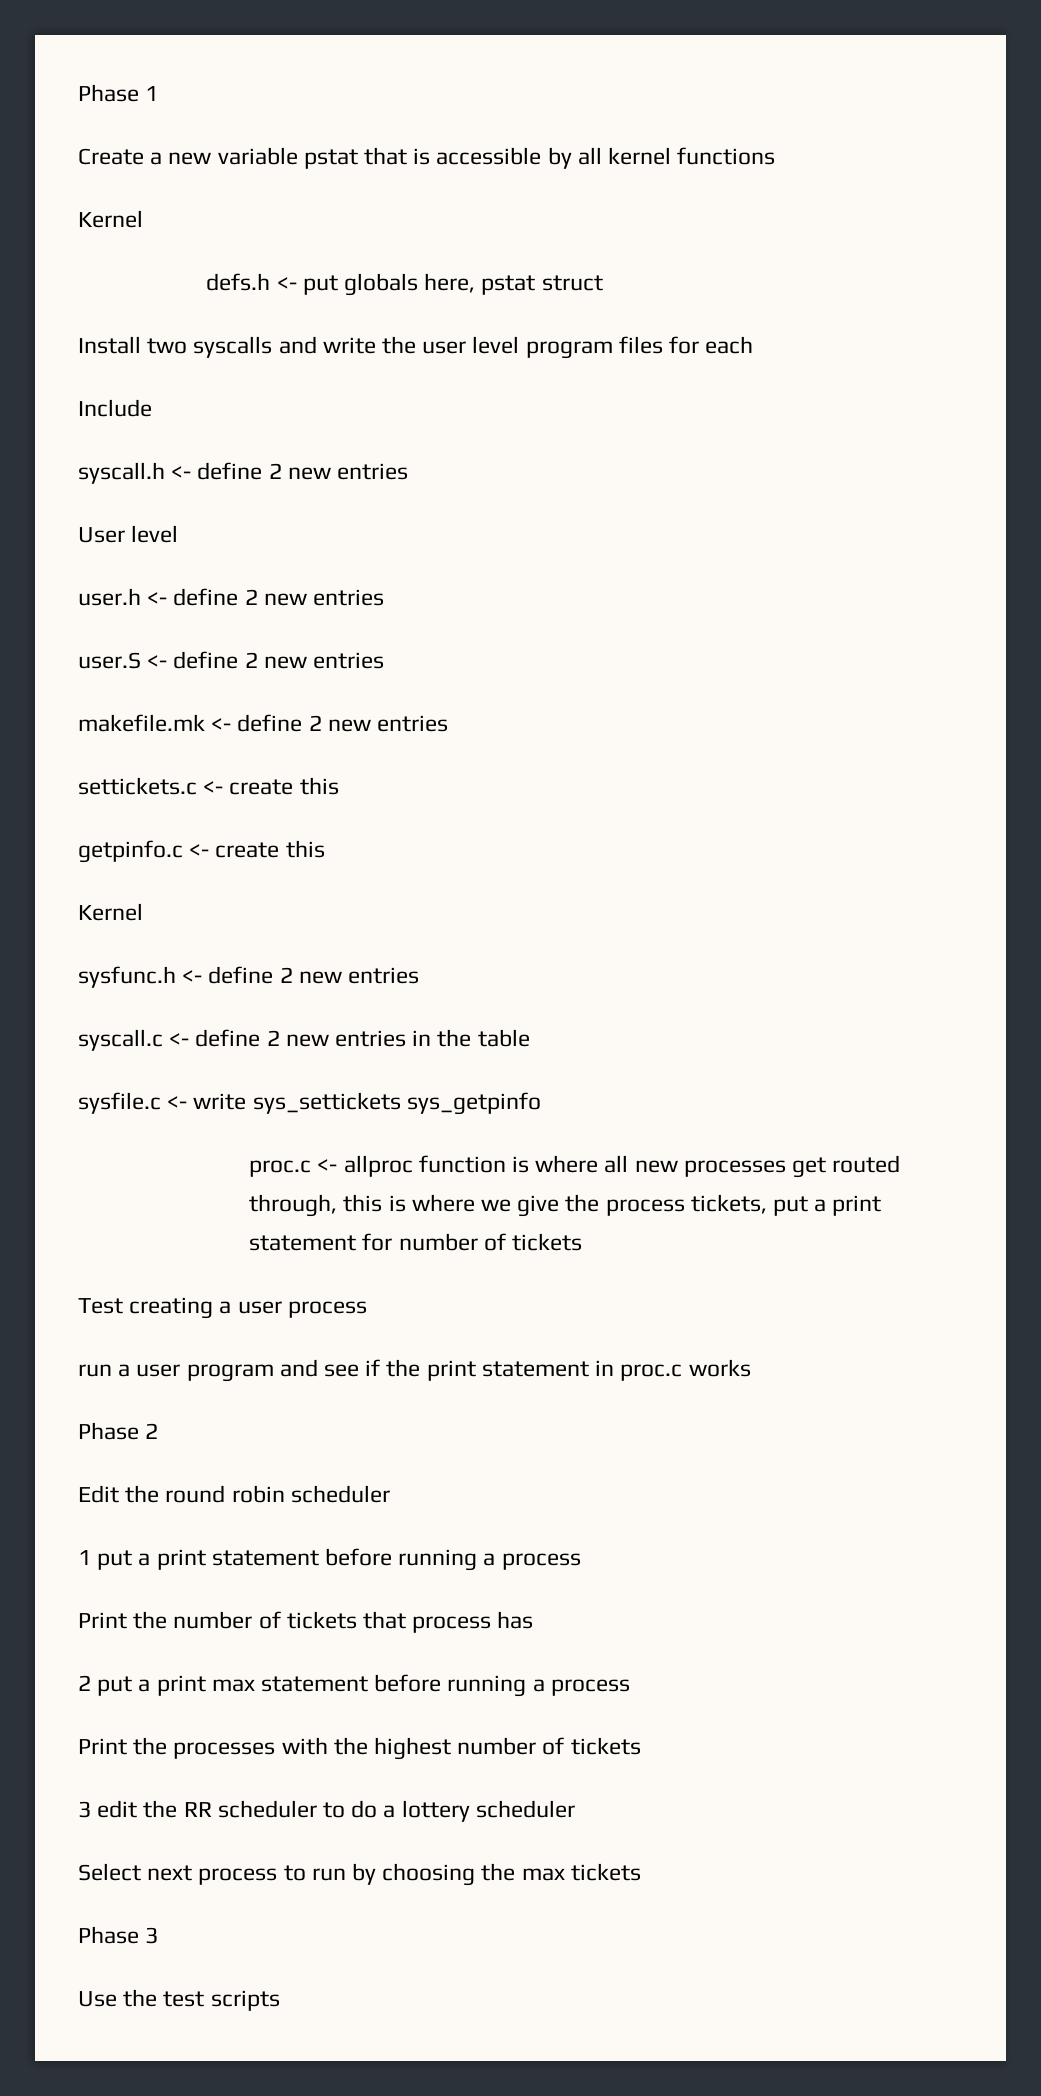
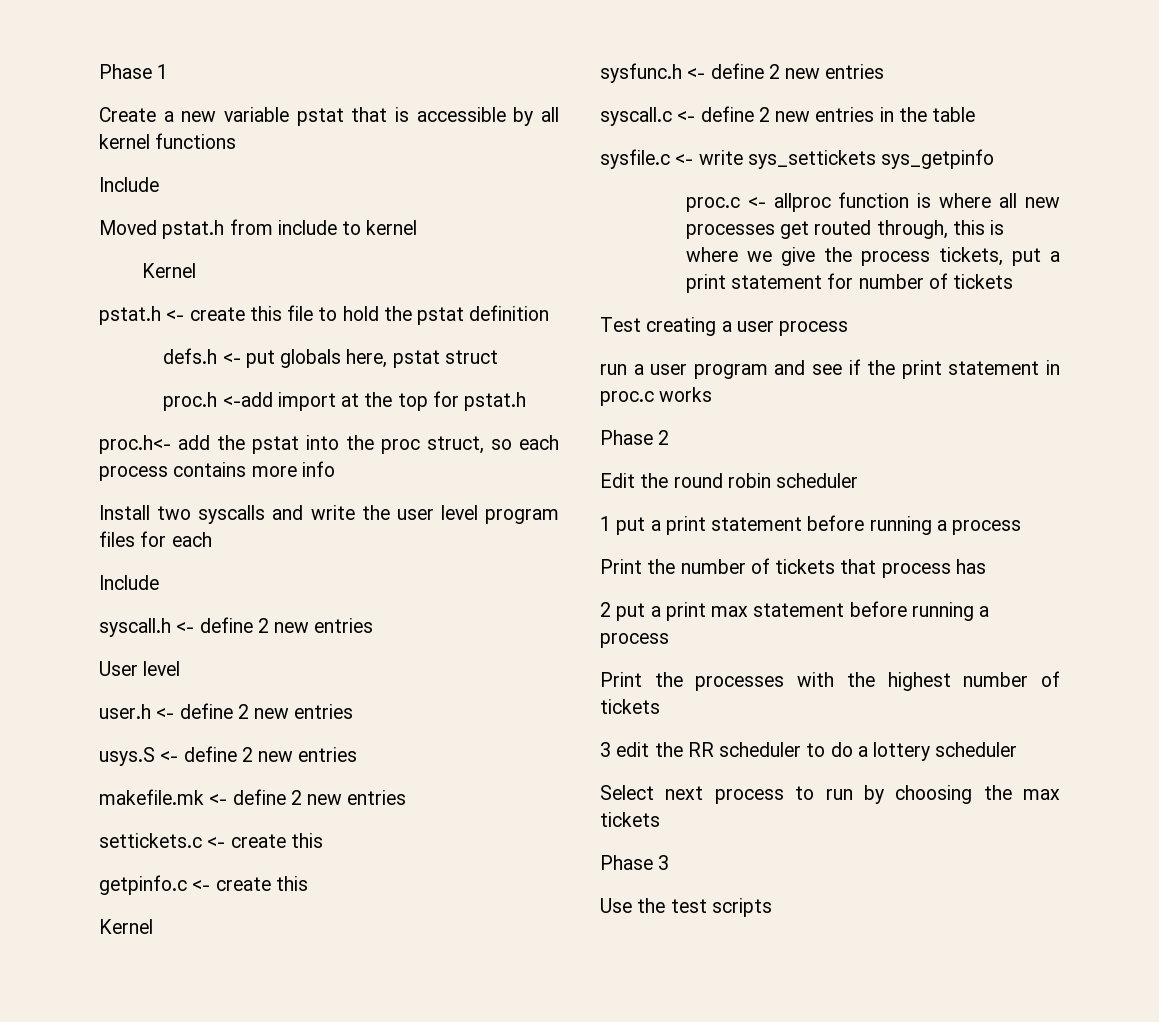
  Create a new variable pstat that is accessible by all kernel functions
+ Include
+ Moved pstat.h from include to kernel
  Kernel
+ pstat.h <- create this file to hold the pstat definition
+ proc.h <-add import at the top for pstat.h
+ proc.h<- add the pstat into the proc struct, so each process contains more info
- user.S <- define 2 new entries
+ usys.S <- define 2 new entries

